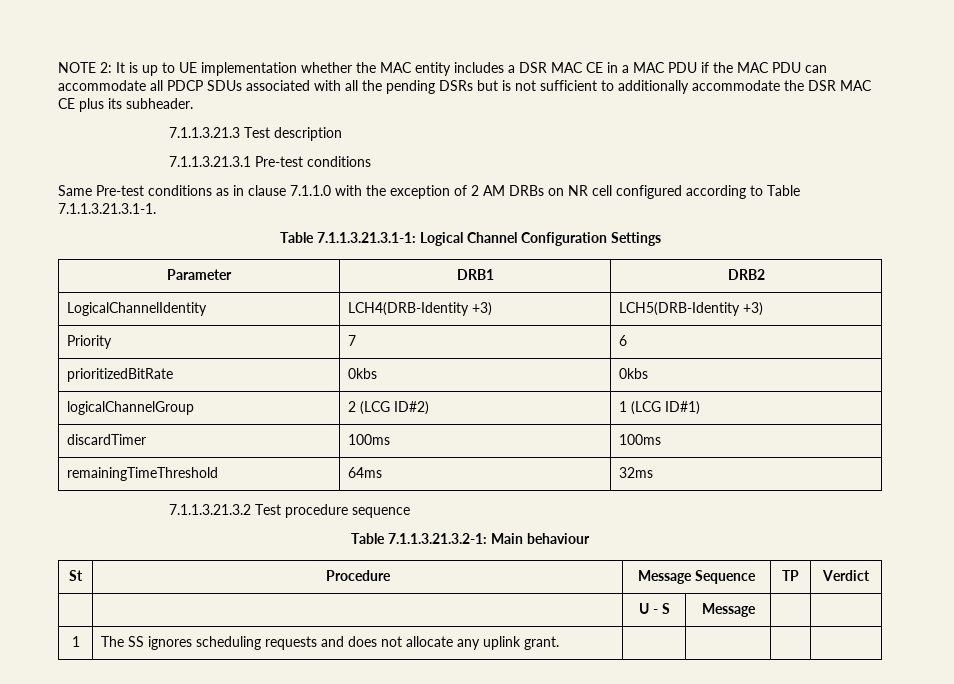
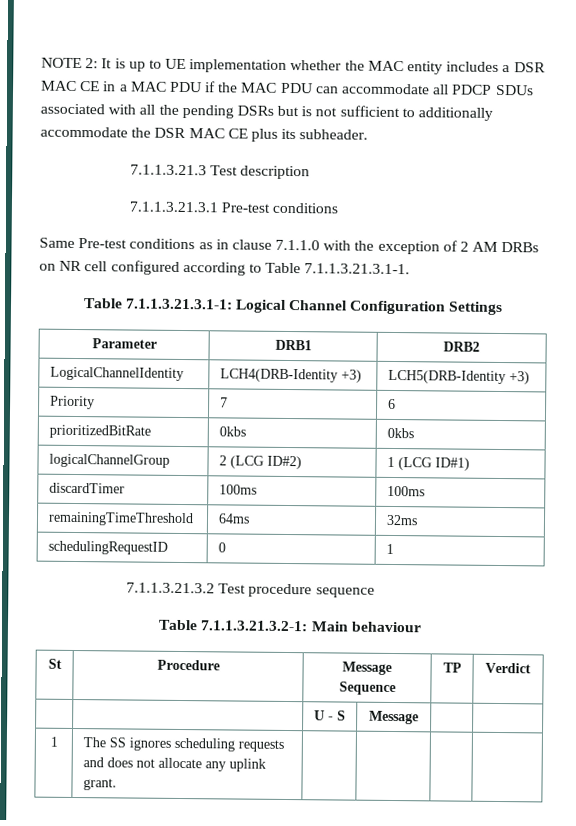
+ schedulingRequestID | 0 | 1

